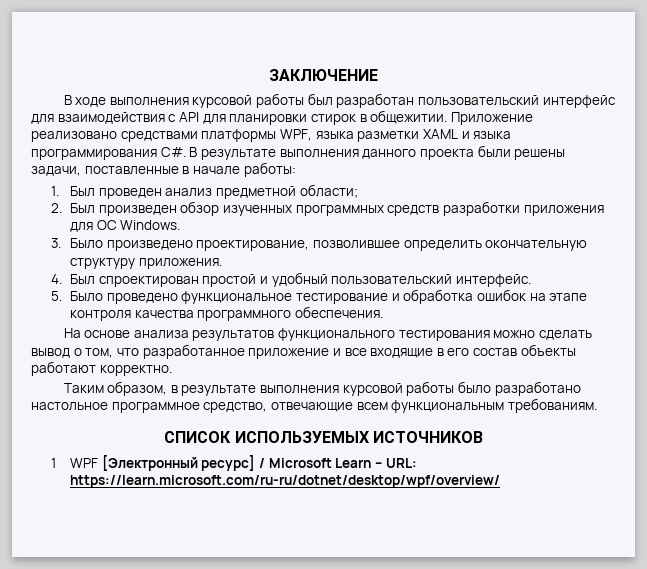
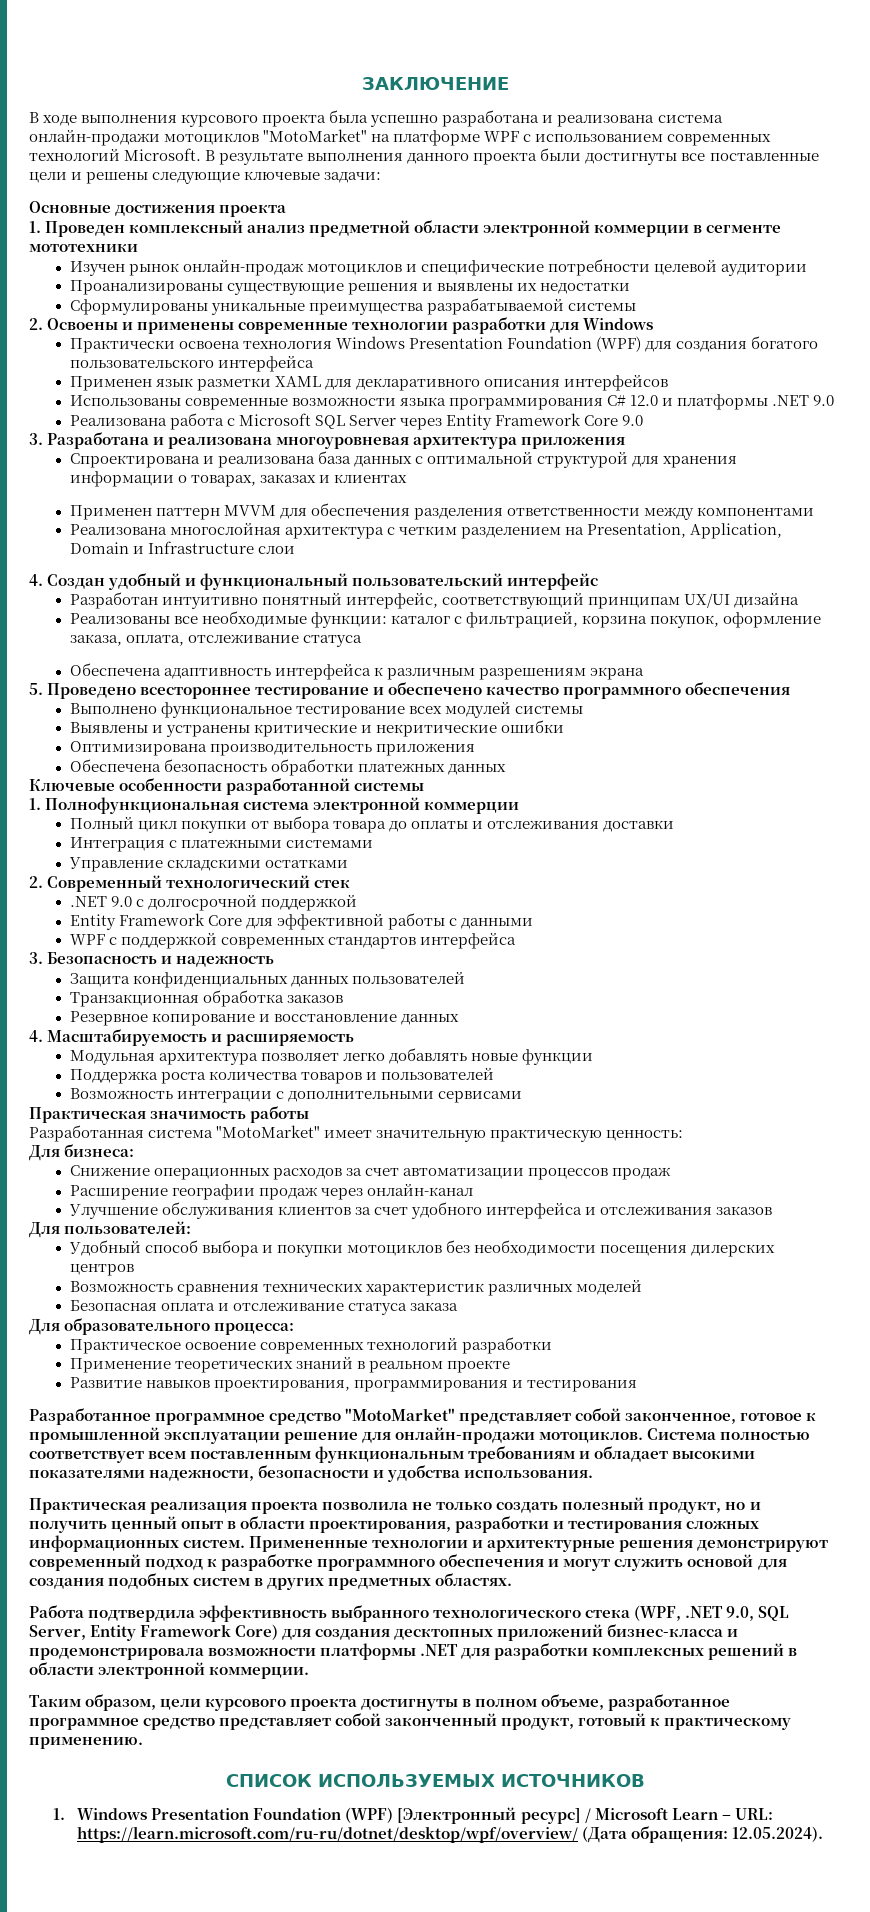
- В ходе выполнения курсовой работы был разработан пользовательский интерфейс для взаимодействия с API для планировки стирок в общежитии. Приложение реализовано средствами платформы WPF, языка разметки XAML и языка программирования C#. В результате выполнения данного проекта были решены задачи, поставленные в начале работы:
- 1. Был проведен анализ предметной области;
- 2. Был произведен обзор изученных программных средств разработки приложения для OC Windows.
- 3. Было произведено проектирование, позволившее определить окончательную структуру приложения.
- 4. Был спроектирован простой и удобный пользовательский интерфейс.
- 5. Было проведено функциональное тестирование и обработка ошибок на этапе контроля качества программного обеспечения.
- На основе анализа результатов функционального тестирования можно сделать вывод о том, что разработанное приложение и все входящие в его состав объекты работают корректно.
- Таким образом, в результате выполнения курсовой работы было разработано настольное программное средство, отвечающие всем функциональным требованиям.
+ В ходе выполнения курсового проекта была успешно разработана и реализована система онлайн-продажи мотоциклов "MotoMarket" на платформе WPF с использованием современных технологий Microsoft. В результате выполнения данного проекта были достигнуты все поставленные цели и решены следующие ключевые задачи:
+ Основные достижения проекта
+ 1. Проведен комплексный анализ предметной области электронной коммерции в сегменте мототехники
+ Изучен рынок онлайн-продаж мотоциклов и специфические потребности целевой аудитории
+ Проанализированы существующие решения и выявлены их недостатки
+ Сформулированы уникальные преимущества разрабатываемой системы
+ 2. Освоены и применены современные технологии разработки для Windows
+ Практически освоена технология Windows Presentation Foundation (WPF) для создания богатого пользовательского интерфейса
+ Применен язык разметки XAML для декларативного описания интерфейсов
+ Использованы современные возможности языка программирования C# 12.0 и платформы .NET 9.0
+ Реализована работа с Microsoft SQL Server через Entity Framework Core 9.0
+ 3. Разработана и реализована многоуровневая архитектура приложения
+ Спроектирована и реализована база данных с оптимальной структурой для хранения информации о товарах, заказах и клиентах
+ Применен паттерн MVVM для обеспечения разделения ответственности между компонентами
+ Реализована многослойная архитектура с четким разделением на Presentation, Application, Domain и Infrastructure слои
+ 4. Создан удобный и функциональный пользовательский интерфейс
+ Разработан интуитивно понятный интерфейс, соответствующий принципам UX/UI дизайна
+ Реализованы все необходимые функции: каталог с фильтрацией, корзина покупок, оформление заказа, оплата, отслеживание статуса
+ Обеспечена адаптивность интерфейса к различным разрешениям экрана
+ 5. Проведено всестороннее тестирование и обеспечено качество программного обеспечения
+ Выполнено функциональное тестирование всех модулей системы
+ Выявлены и устранены критические и некритические ошибки
+ Оптимизирована производительность приложения
+ Обеспечена безопасность обработки платежных данных
+ Ключевые особенности разработанной системы
+ 1. Полнофункциональная система электронной коммерции
+ Полный цикл покупки от выбора товара до оплаты и отслеживания доставки
+ Интеграция с платежными системами
+ Управление складскими остатками
+ 2. Современный технологический стек
+ .NET 9.0 с долгосрочной поддержкой
+ Entity Framework Core для эффективной работы с данными
+ WPF с поддержкой современных стандартов интерфейса
+ 3. Безопасность и надежность
+ Защита конфиденциальных данных пользователей
+ Транзакционная обработка заказов
+ Резервное копирование и восстановление данных
+ 4. Масштабируемость и расширяемость
+ Модульная архитектура позволяет легко добавлять новые функции
+ Поддержка роста количества товаров и пользователей
+ Возможность интеграции с дополнительными сервисами
+ Практическая значимость работы
+ Разработанная система "MotoMarket" имеет значительную практическую ценность:
+ Для бизнеса:
+ Снижение операционных расходов за счет автоматизации процессов продаж
+ Расширение географии продаж через онлайн-канал
+ Улучшение обслуживания клиентов за счет удобного интерфейса и отслеживания заказов
+ Для пользователей:
+ Удобный способ выбора и покупки мотоциклов без необходимости посещения дилерских центров
+ Возможность сравнения технических характеристик различных моделей
+ Безопасная оплата и отслеживание статуса заказа
+ Для образовательного процесса:
+ Практическое освоение современных технологий разработки
+ Применение теоретических знаний в реальном проекте
+ Развитие навыков проектирования, программирования и тестирования
+ Разработанное программное средство "MotoMarket" представляет собой законченное, готовое к промышленной эксплуатации решение для онлайн-продажи мотоциклов. Система полностью соответствует всем поставленным функциональным требованиям и обладает высокими показателями надежности, безопасности и удобства использования.
+ Практическая реализация проекта позволила не только создать полезный продукт, но и получить ценный опыт в области проектирования, разработки и тестирования сложных информационных систем. Примененные технологии и архитектурные решения демонстрируют современный подход к разработке программного обеспечения и могут служить основой для создания подобных систем в других предметных областях.
+ Работа подтвердила эффективность выбранного технологического стека (WPF, .NET 9.0, SQL Server, Entity Framework Core) для создания десктопных приложений бизнес-класса и продемонстрировала возможности платформы .NET для разработки комплексных решений в области электронной коммерции.
+ Таким образом, цели курсового проекта достигнуты в полном объеме, разработанное программное средство представляет собой законченный продукт, готовый к практическому применению.
  СПИСОК ИСПОЛЬЗУЕМЫХ ИСТОЧНИКОВ
- 1 WPF [Электронный ресурс] / Microsoft Learn – URL: https://learn.microsoft.com/ru-ru/dotnet/desktop/wpf/overview/
+ 1. Windows Presentation Foundation (WPF) [Электронный ресурс] / Microsoft Learn – URL: https://learn.microsoft.com/ru-ru/dotnet/desktop/wpf/overview/ (Дата обращения: 12.05.2024).

